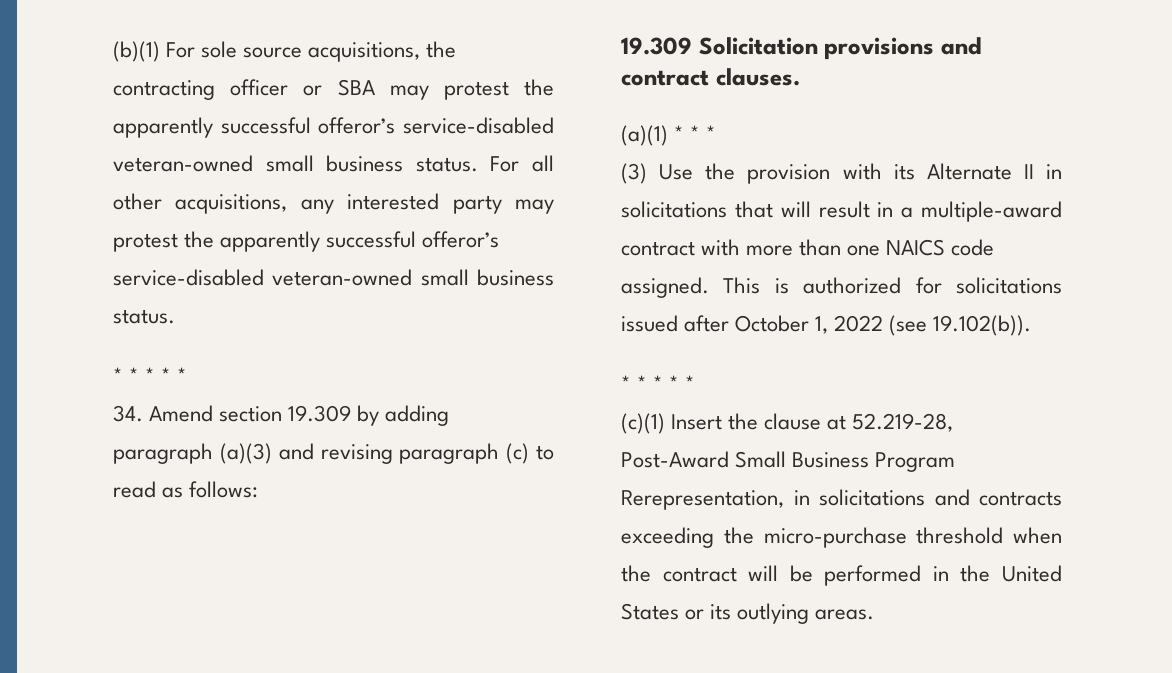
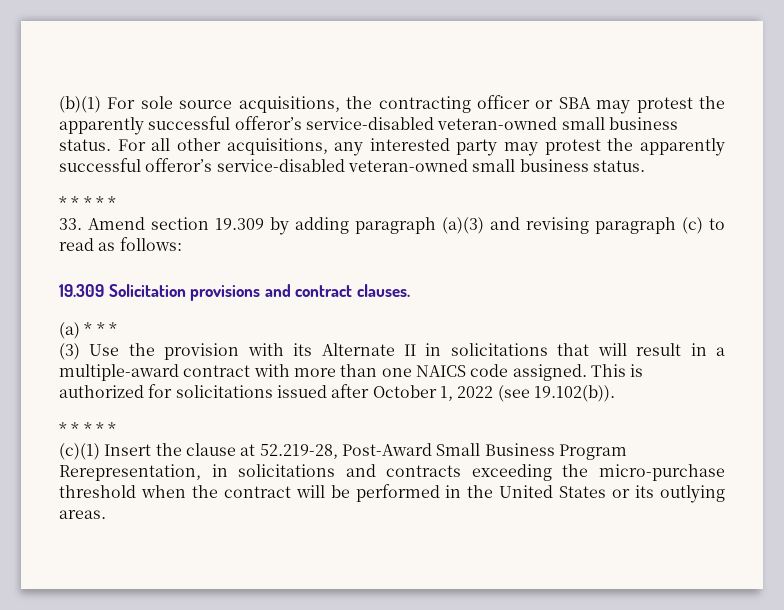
- 34. Amend section 19.309 by adding paragraph (a)(3) and revising paragraph (c) to read as follows:
+ 33. Amend section 19.309 by adding paragraph (a)(3) and revising paragraph (c) to read as follows:
- (a)(1) * * *
+ (a) * * *

